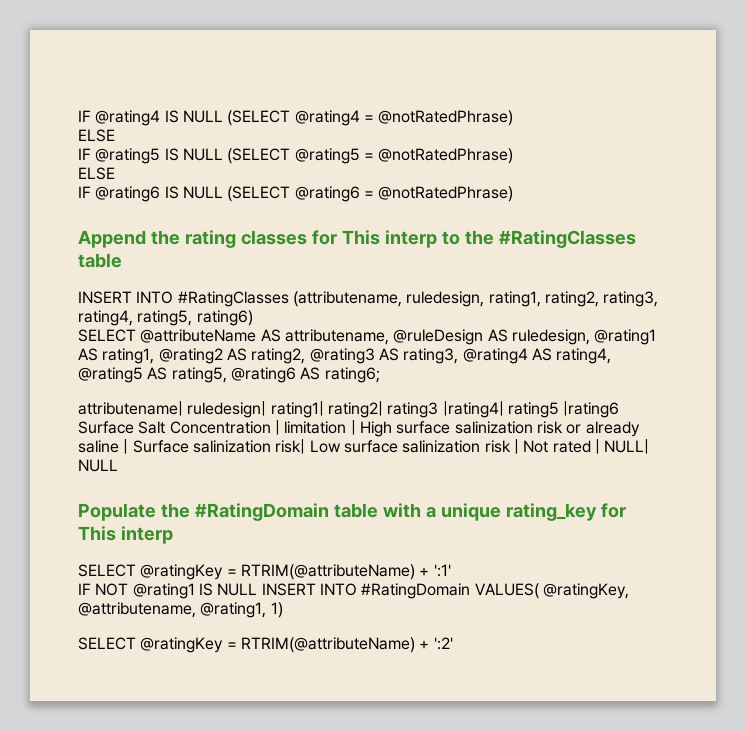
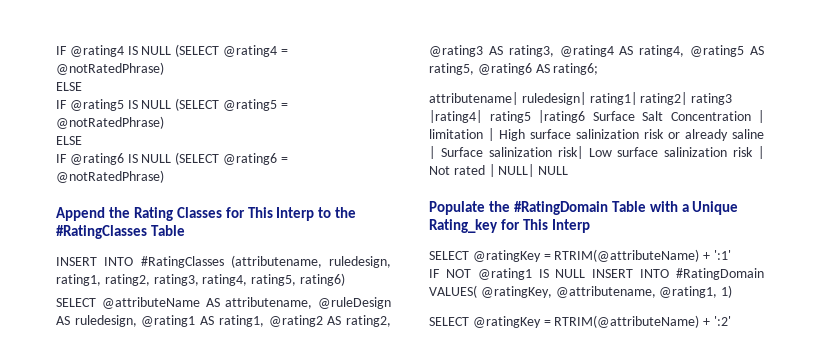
- Append the rating classes for This interp to the #RatingClasses table
+ Append the Rating Classes for This Interp to the #RatingClasses Table
- Populate the #RatingDomain table with a unique rating_key for This interp
+ Populate the #RatingDomain Table with a Unique Rating_key for This Interp

